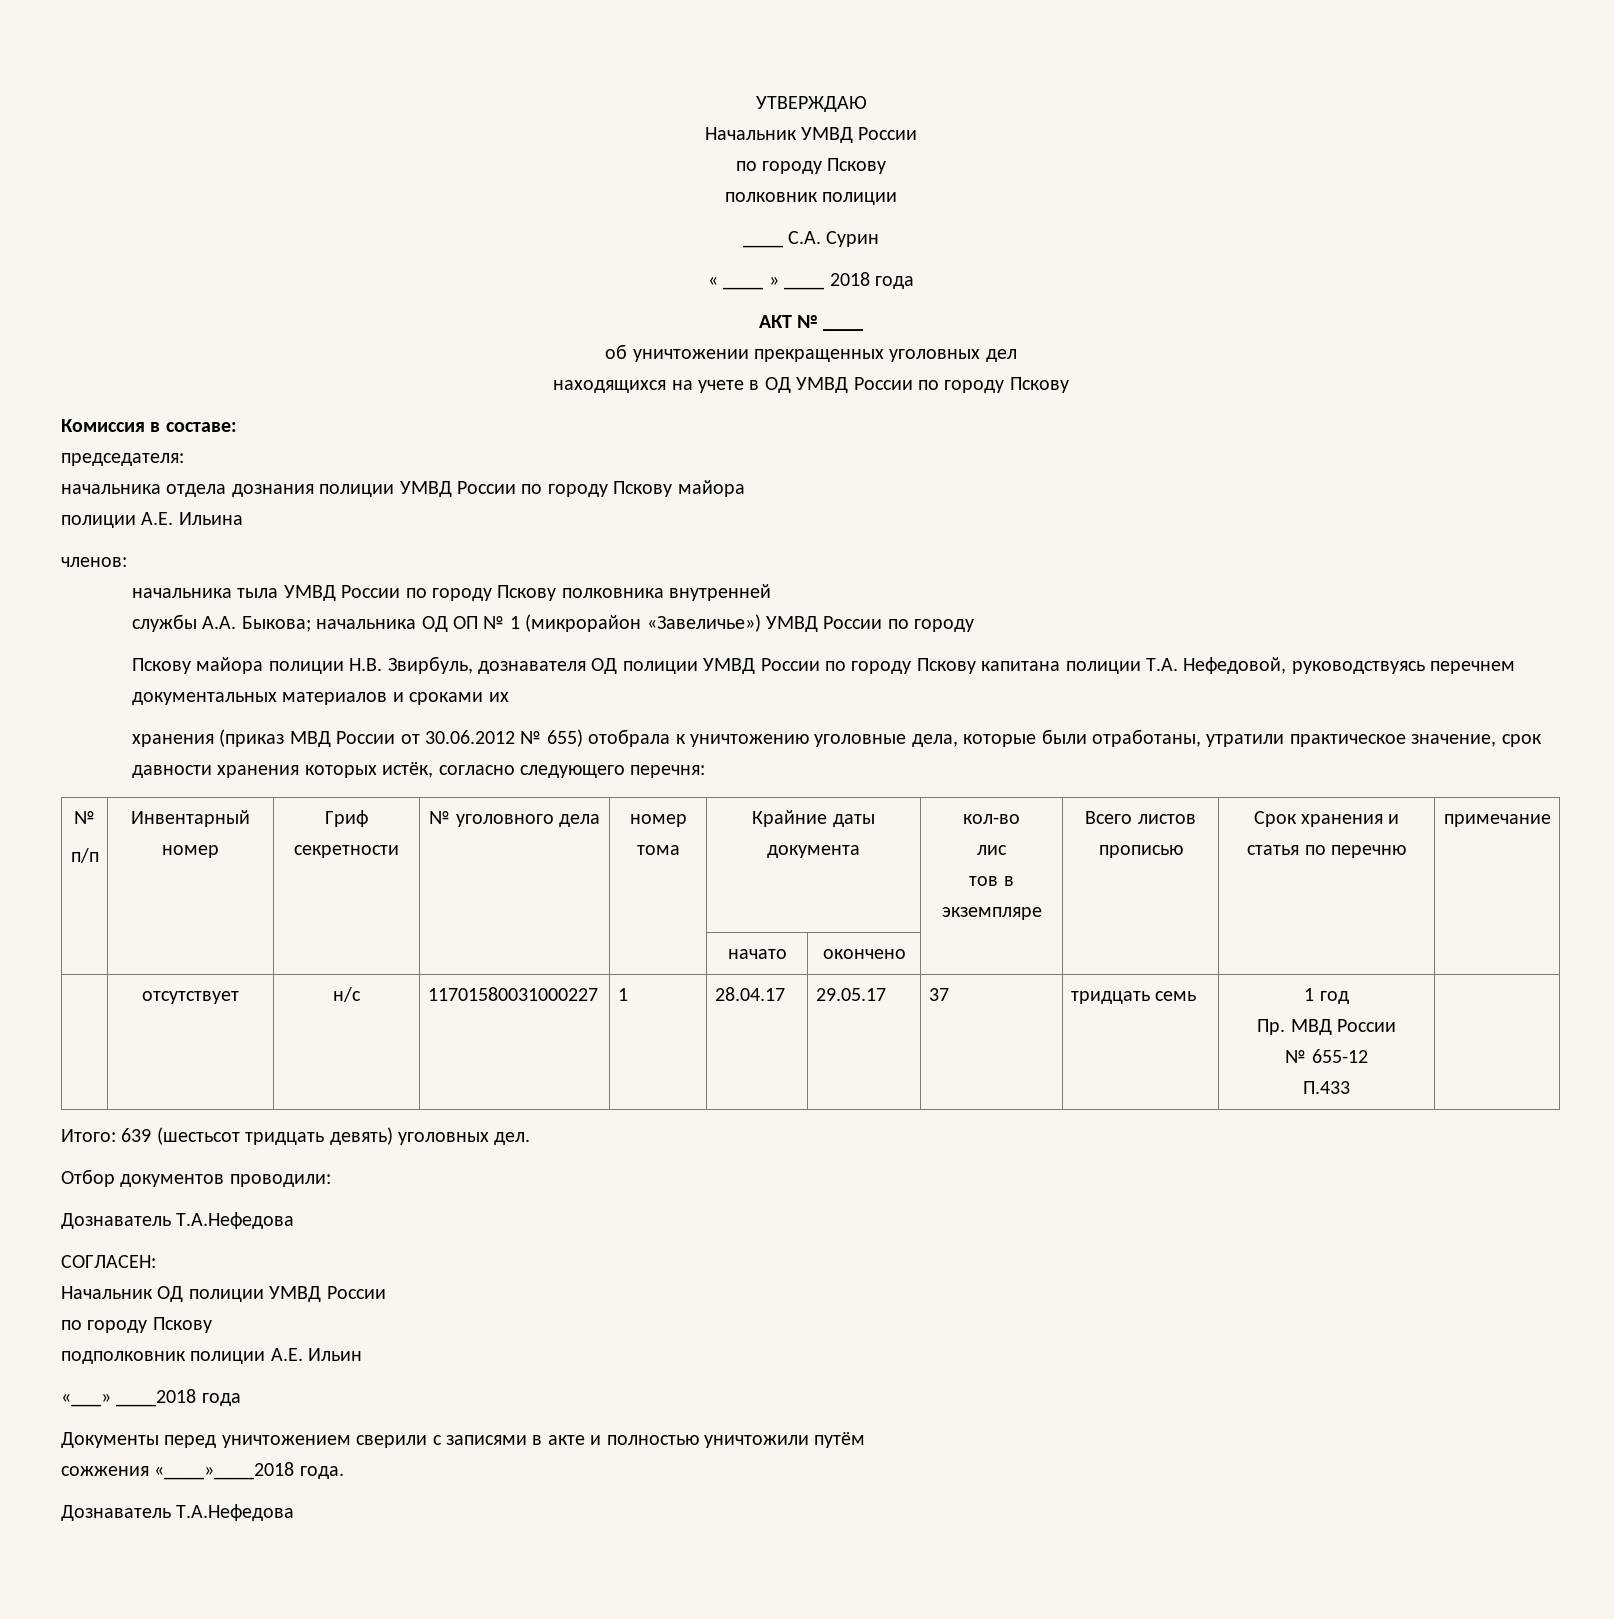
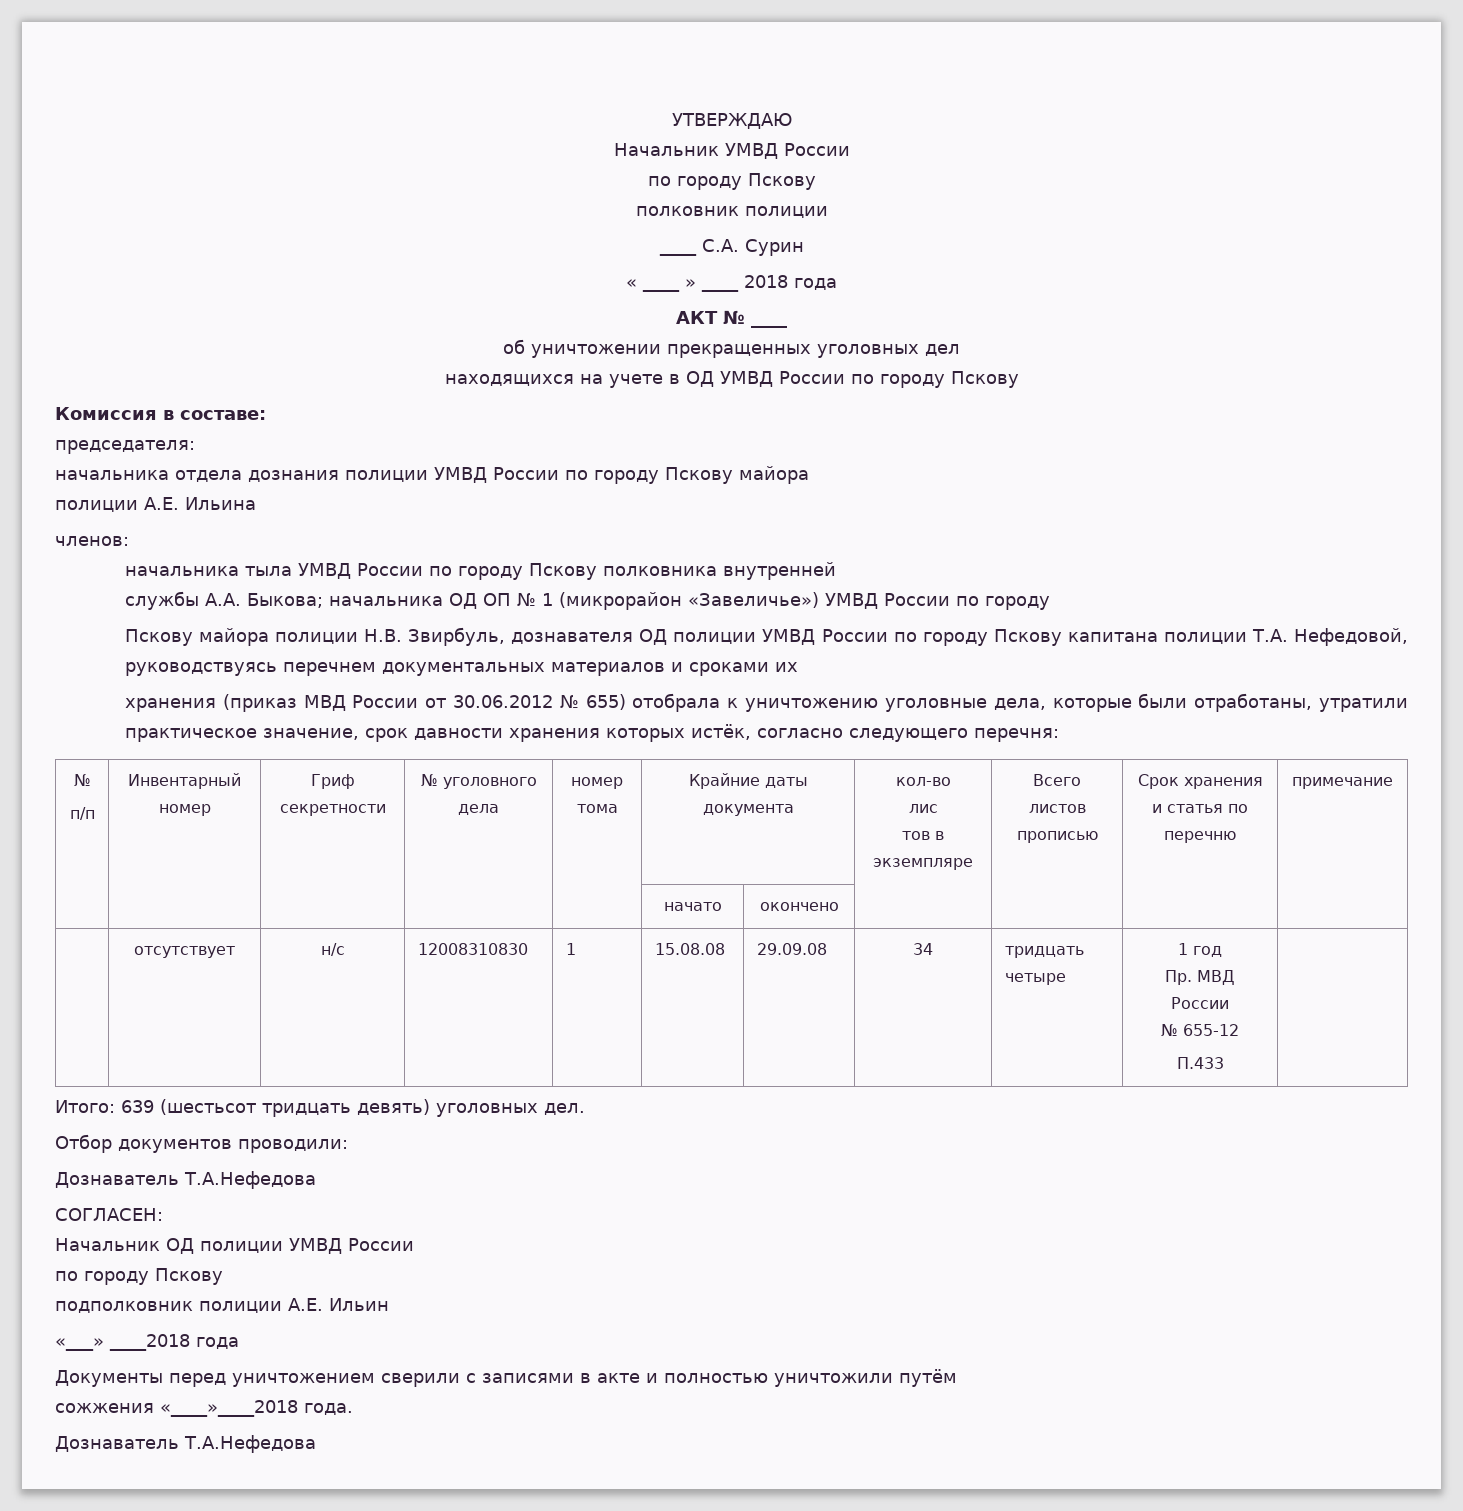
- | отсутствует | н/с | 11701580031000227 | 1 | 28.04.17 | 29.05.17 | 37 | тридцать семь | 1 год
+ | отсутствует | н/с | 12008310830 | 1 | 15.08.08 | 29.09.08 | 34 | тридцать четыре | 1 год

